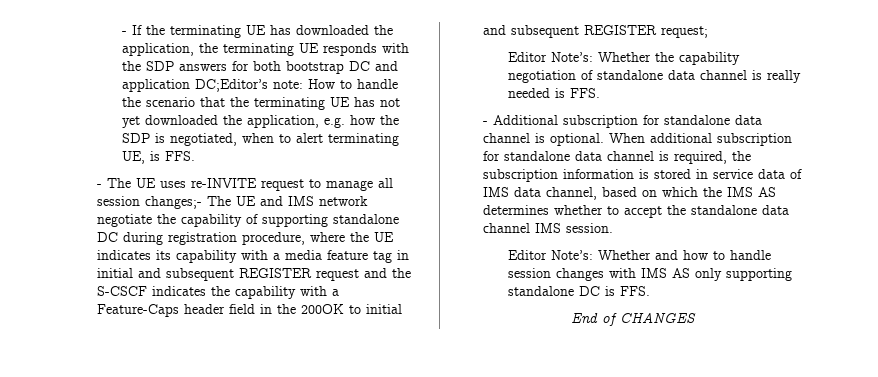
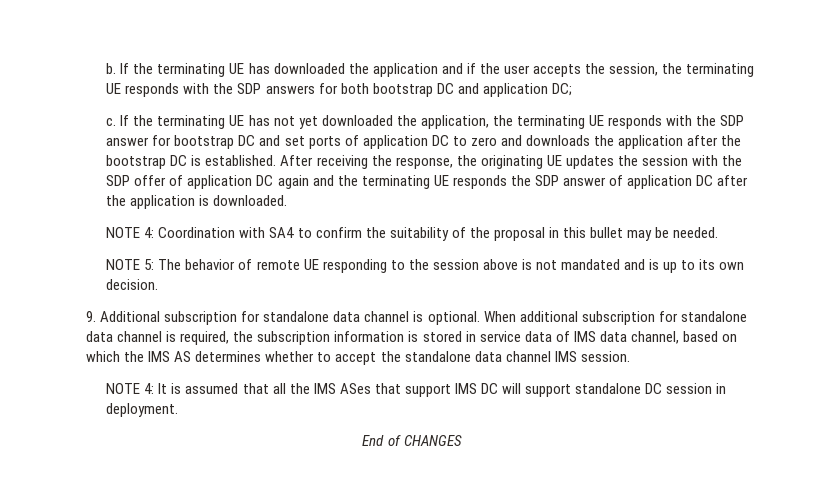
- - If the terminating UE has downloaded the application, the terminating UE responds with the SDP answers for both bootstrap DC and application DC;Editor’s note: How to handle the scenario that the terminating UE has not yet downloaded the application, e.g. how the SDP is negotiated, when to alert terminating UE, is FFS.
- - The UE uses re-INVITE request to manage all session changes;- The UE and IMS network negotiate the capability of supporting standalone DC during registration procedure, where the UE indicates its capability with a media feature tag in initial and subsequent REGISTER request and the S-CSCF indicates the capability with a Feature-Caps header field in the 200OK to initial and subsequent REGISTER request;
- Editor Note’s: Whether the capability negotiation of standalone data channel is really needed is FFS.
- - Additional subscription for standalone data channel is optional.
+ b. If the terminating UE has downloaded the application and if the user accepts the session, the terminating UE responds with the SDP answers for both bootstrap DC and application DC;
+ c. If the terminating UE has not yet downloaded the application, the terminating UE responds with the SDP answer for bootstrap DC and set ports of application DC to zero and downloads the application after the bootstrap DC is established. After receiving the response, the originating UE updates the session with the SDP offer of application DC again and the terminating UE responds the SDP answer of application DC after the application is downloaded.
+ NOTE 4: Coordination with SA4 to confirm the suitability of the proposal in this bullet may be needed.
+ NOTE 5: The behavior of remote UE responding to the session above is not mandated and is up to its own decision.
+ 9. Additional subscription for standalone data channel is optional.
- Editor Note’s: Whether and how to handle session changes with IMS AS only supporting standalone DC is FFS.
+ NOTE 4: It is assumed that all the IMS ASes that support IMS DC will support standalone DC session in deployment.

